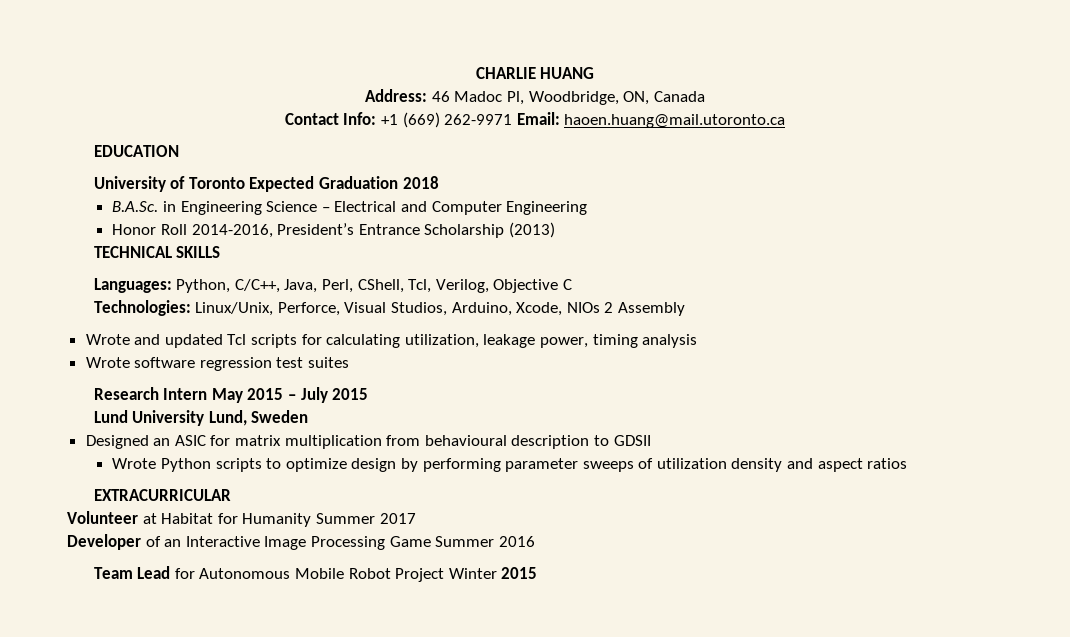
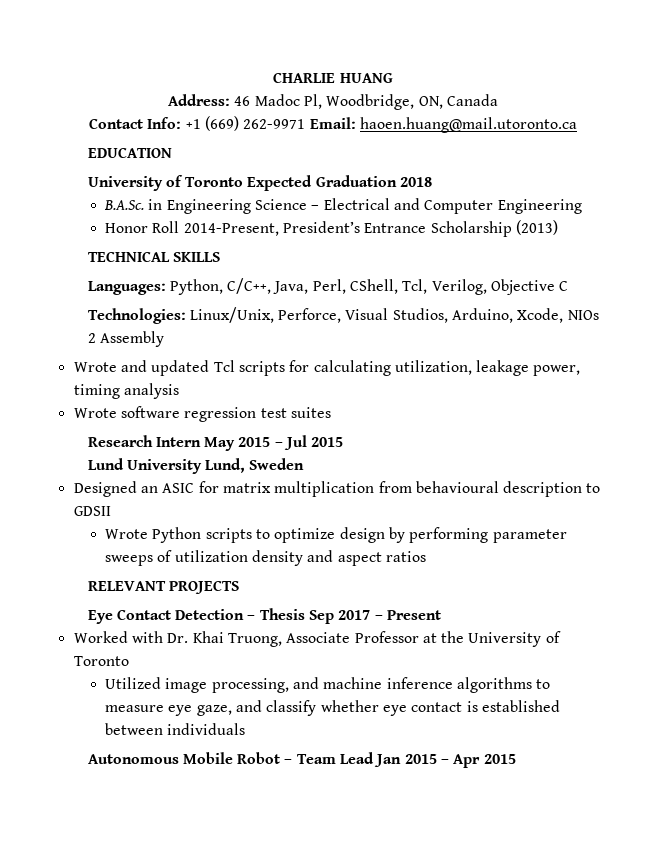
- Honor Roll 2014-2016, President’s Entrance Scholarship (2013)
+ Honor Roll 2014-Present, President’s Entrance Scholarship (2013)
- Research Intern May 2015 – July 2015
+ Research Intern May 2015 – Jul 2015
- EXTRACURRICULAR
- Volunteer at Habitat for Humanity Summer 2017
- Developer of an Interactive Image Processing Game Summer 2016
- Team Lead for Autonomous Mobile Robot Project Winter 2015
+ RELEVANT PROJECTS
+ Eye Contact Detection – Thesis Sep 2017 – Present
+ Worked with Dr. Khai Truong, Associate Professor at the University of Toronto
+ Utilized image processing, and machine inference algorithms to measure eye gaze, and classify whether eye contact is established between individuals
+ Autonomous Mobile Robot – Team Lead Jan 2015 – Apr 2015

